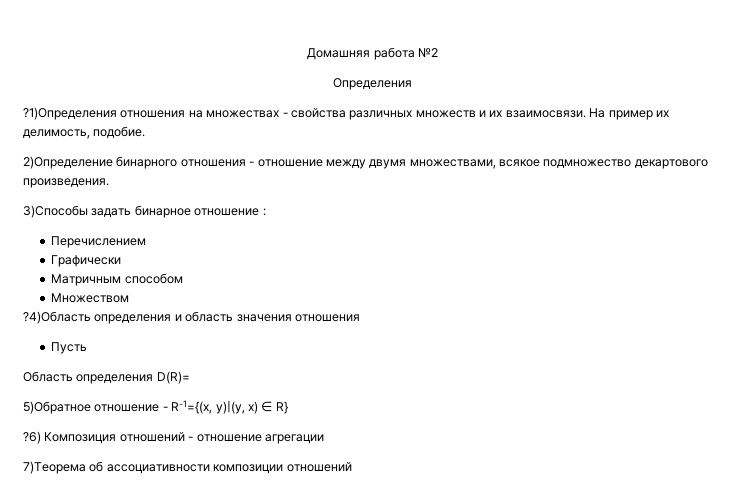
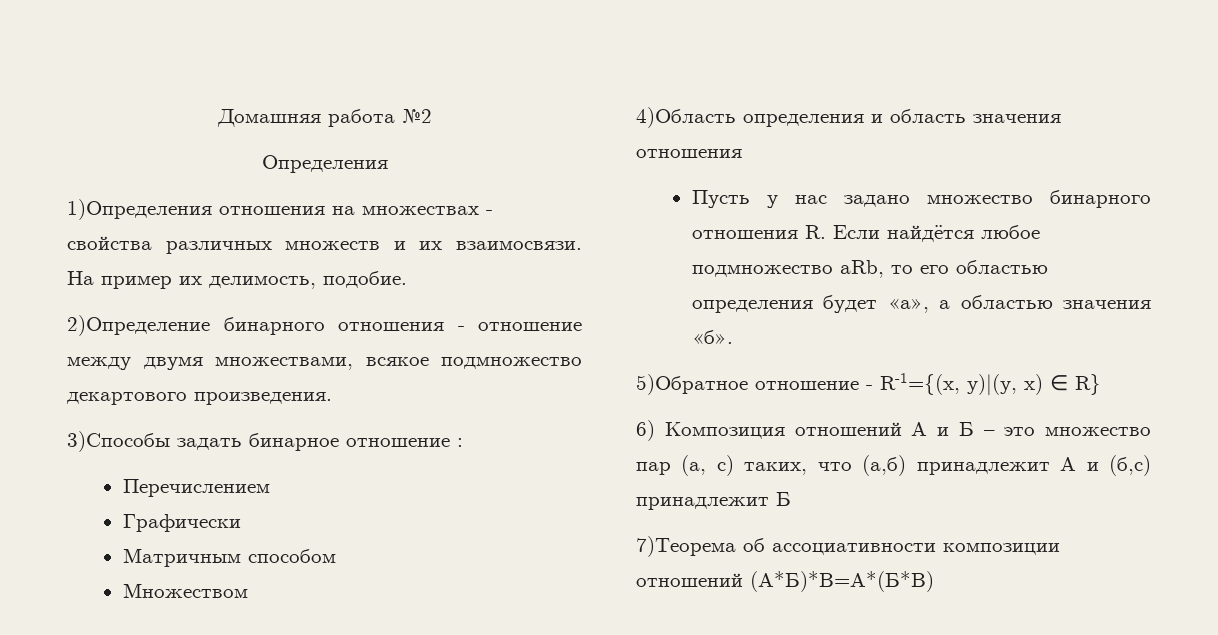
- ?1)Определения отношения на множествах - свойства различных множеств и их взаимосвязи.
+ 1)Определения отношения на множествах - свойства различных множеств и их взаимосвязи.
- ?4)Область определения и область значения отношения
+ 4)Область определения и область значения отношения
- Пусть
- Область определения D(R)=
+ Пусть у нас задано множество бинарного отношения R. Если найдётся любое подмножество аRb, то его областью определения будет «а», а областью значения «б».
- ?6) Композиция отношений - отношение агрегации
+ 6) Композиция отношений А и Б – это множество пар (а, с) таких, что (а,б) принадлежит А и (б,с) принадлежит Б
- 7)Теорема об ассоциативности композиции отношений
+ 7)Теорема об ассоциативности композиции отношений (А*Б)*В=А*(Б*В)

